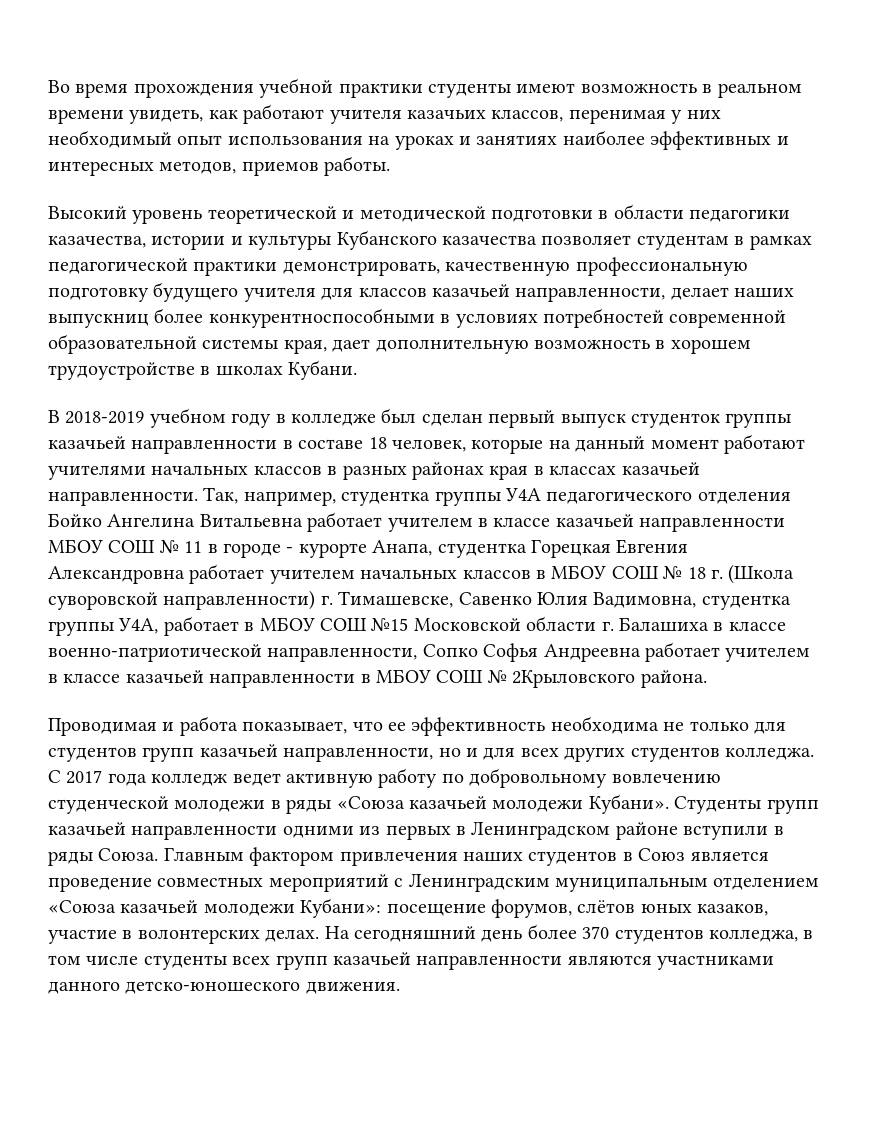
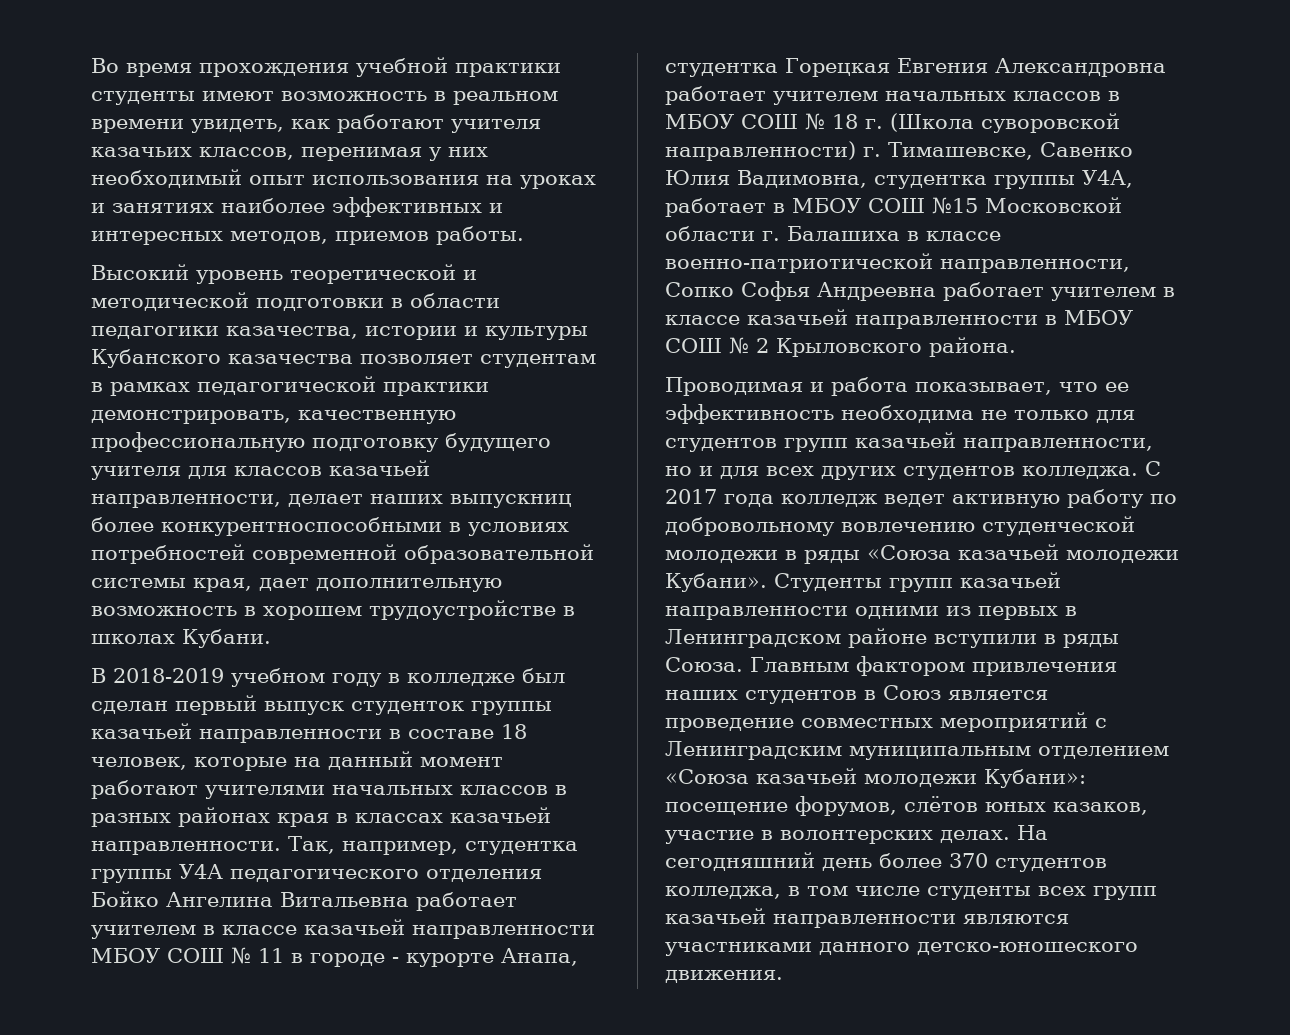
- Так, например, студентка группы У4А педагогического отделения Бойко Ангелина Витальевна работает учителем в классе казачьей направленности МБОУ СОШ № 11 в городе - курорте Анапа, студентка Горецкая Евгения Александровна работает учителем начальных классов в МБОУ СОШ № 18 г. (Школа суворовской направленности) г. Тимашевске, Савенко Юлия Вадимовна, студентка группы У4А, работает в МБОУ СОШ №15 Московской области г. Балашиха в классе военно-патриотической направленности, Сопко Софья Андреевна работает учителем в классе казачьей направленности в МБОУ СОШ № 2Крыловского района.
+ Так, например, студентка группы У4А педагогического отделения Бойко Ангелина Витальевна работает учителем в классе казачьей направленности МБОУ СОШ № 11 в городе - курорте Анапа, студентка Горецкая Евгения Александровна работает учителем начальных классов в МБОУ СОШ № 18 г. (Школа суворовской направленности) г. Тимашевске, Савенко Юлия Вадимовна, студентка группы У4А, работает в МБОУ СОШ №15 Московской области г. Балашиха в классе военно-патриотической направленности, Сопко Софья Андреевна работает учителем в классе казачьей направленности в МБОУ СОШ № 2 Крыловского района.

